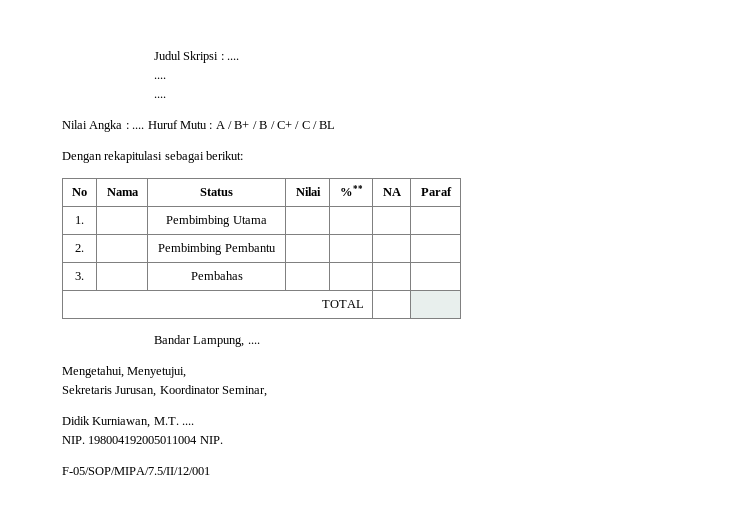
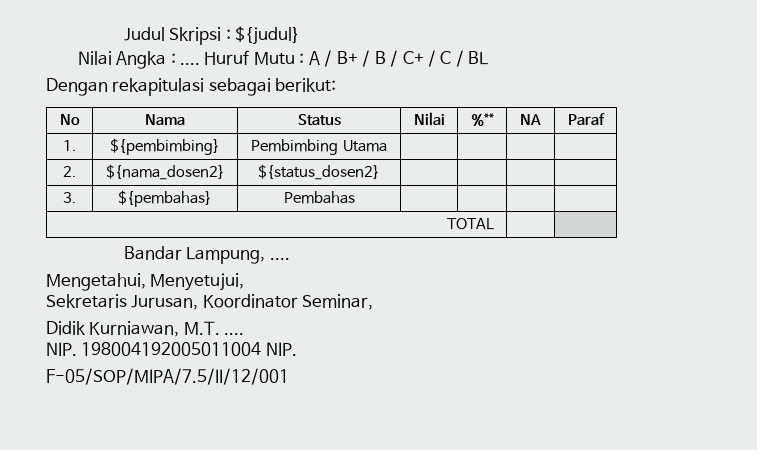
- Judul Skripsi : ....
- ....
- ....
+ Judul Skripsi : ${judul}
- 1. | | Pembimbing Utama | | | |
+ 1. | ${pembimbing} | Pembimbing Utama | | | |
- 2. | | Pembimbing Pembantu | | | |
+ 2. | ${nama_dosen2} | ${status_dosen2} | | | |
- 3. | | Pembahas | | | |
+ 3. | ${pembahas} | Pembahas | | | |

